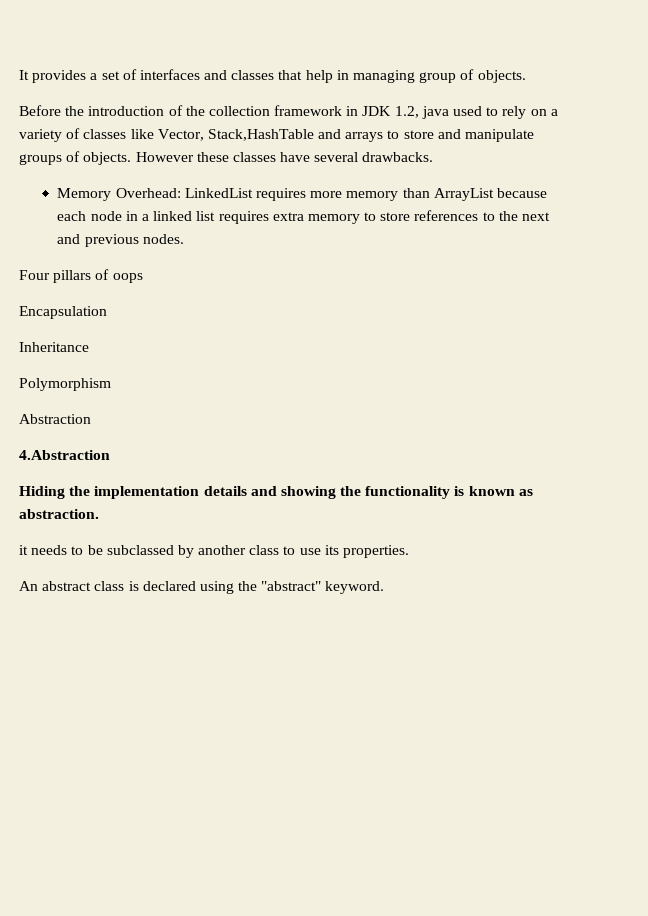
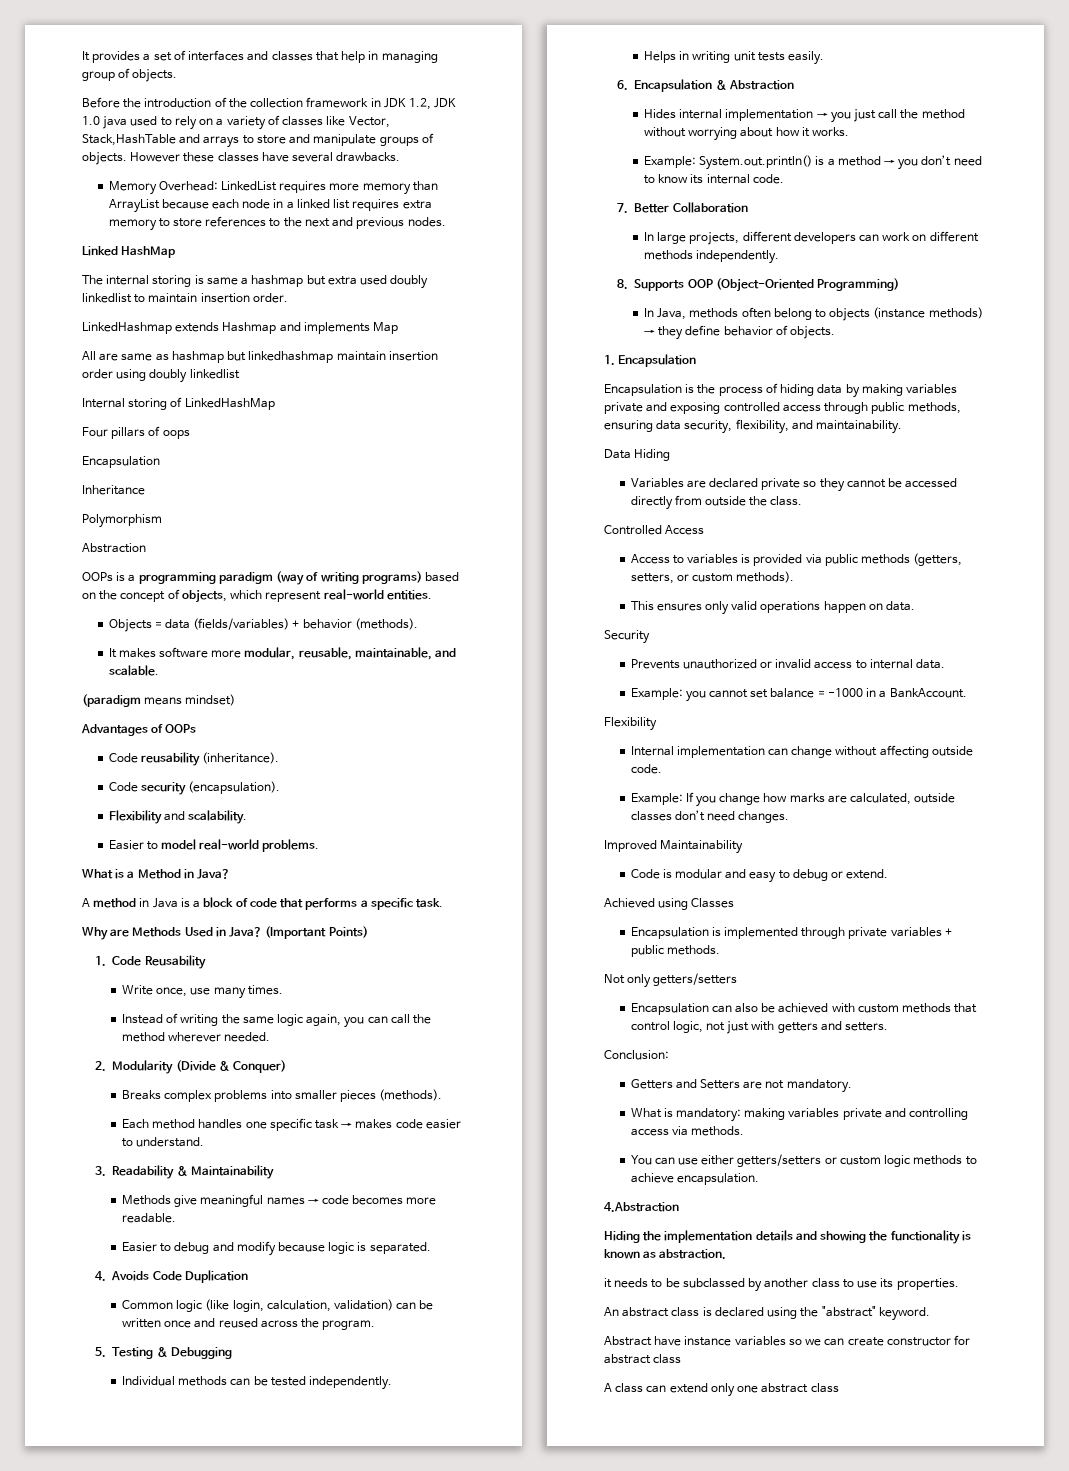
- Before the introduction of the collection framework in JDK 1.2, java used to rely on a variety of classes like Vector, Stack,HashTable and arrays to store and manipulate groups of objects.
+ Before the introduction of the collection framework in JDK 1.2, JDK 1.0 java used to rely on a variety of classes like Vector, Stack,HashTable and arrays to store and manipulate groups of objects.
+ Linked HashMap
+ The internal storing is same a hashmap but extra used doubly linkedlist to maintain insertion order.
+ LinkedHashmap extends Hashmap and implements Map
+ All are same as hashmap but linkedhashmap maintain insertion order using doubly linkedlist
+ Internal storing of LinkedHashMap
+ OOPs is a programming paradigm (way of writing programs) based on the concept of objects, which represent real-world entities.
+ Objects = data (fields/variables) + behavior (methods).
+ It makes software more modular, reusable, maintainable, and scalable.
+ (paradigm means mindset)
+ Advantages of OOPs
+ Code reusability (inheritance).
+ Code security (encapsulation).
+ Flexibility and scalability.
+ Easier to model real-world problems.
+ What is a Method in Java?
+ A method in Java is a block of code that performs a specific task.
+ Why are Methods Used in Java? (Important Points)
+ 1. Code Reusability
+ Write once, use many times.
+ Instead of writing the same logic again, you can call the method wherever needed.
+ 2. Modularity (Divide & Conquer)
+ Breaks complex problems into smaller pieces (methods).
+ Each method handles one specific task → makes code easier to understand.
+ 3. Readability & Maintainability
+ Methods give meaningful names → code becomes more readable.
+ Easier to debug and modify because logic is separated.
+ 4. Avoids Code Duplication
+ Common logic (like login, calculation, validation) can be written once and reused across the program.
+ 5. Testing & Debugging
+ Individual methods can be tested independently.
+ Helps in writing unit tests easily.
+ 6. Encapsulation & Abstraction
+ Hides internal implementation → you just call the method without worrying about how it works.
+ Example: System.out.println() is a method → you don’t need to know its internal code.
+ 7. Better Collaboration
+ In large projects, different developers can work on different methods independently.
+ 8. Supports OOP (Object-Oriented Programming)
+ In Java, methods often belong to objects (instance methods) → they define behavior of objects.
+ 1. Encapsulation
+ Encapsulation is the process of hiding data by making variables private and exposing controlled access through public methods, ensuring data security, flexibility, and maintainability.
+ Data Hiding
+ Variables are declared private so they cannot be accessed directly from outside the class.
+ Controlled Access
+ Access to variables is provided via public methods (getters, setters, or custom methods).
+ This ensures only valid operations happen on data.
+ Security
+ Prevents unauthorized or invalid access to internal data.
+ Example: you cannot set balance = -1000 in a BankAccount.
+ Flexibility
+ Internal implementation can change without affecting outside code.
+ Example: If you change how marks are calculated, outside classes don’t need changes.
+ Improved Maintainability
+ Code is modular and easy to debug or extend.
+ Achieved using Classes
+ Encapsulation is implemented through private variables + public methods.
+ Not only getters/setters
+ Encapsulation can also be achieved with custom methods that control logic, not just with getters and setters.
+ Conclusion:
+ Getters and Setters are not mandatory.
+ What is mandatory: making variables private and controlling access via methods.
+ You can use either getters/setters or custom logic methods to achieve encapsulation.
+ Abstract have instance variables so we can create constructor for abstract class
+ A class can extend only one abstract class

